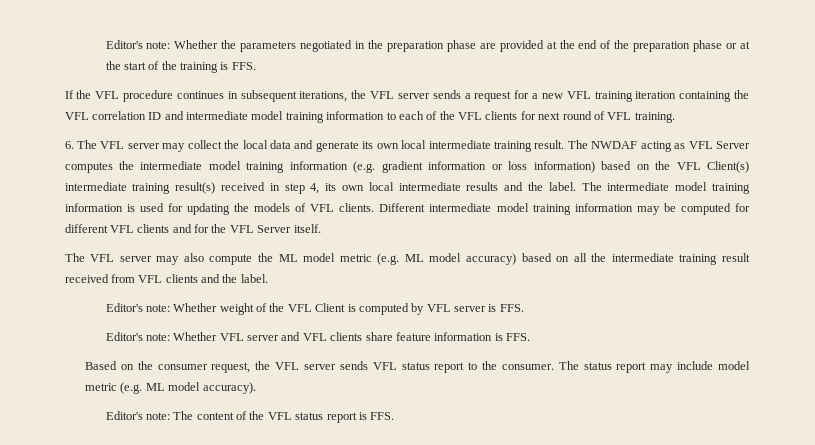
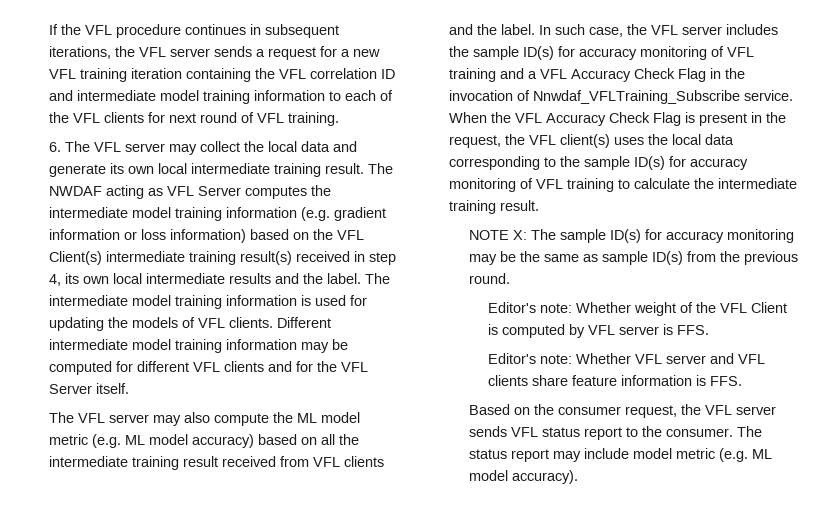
- Editor's note: Whether the parameters negotiated in the preparation phase are provided at the end of the preparation phase or at the start of the training is FFS.
+ In such case, the VFL server includes the sample ID(s) for accuracy monitoring of VFL training and a VFL Accuracy Check Flag in the invocation of Nnwdaf_VFLTraining_Subscribe service. When the VFL Accuracy Check Flag is present in the request, the VFL client(s) uses the local data corresponding to the sample ID(s) for accuracy monitoring of VFL training to calculate the intermediate training result.
+ NOTE X: The sample ID(s) for accuracy monitoring may be the same as sample ID(s) from the previous round.
- Editor's note: The content of the VFL status report is FFS.

